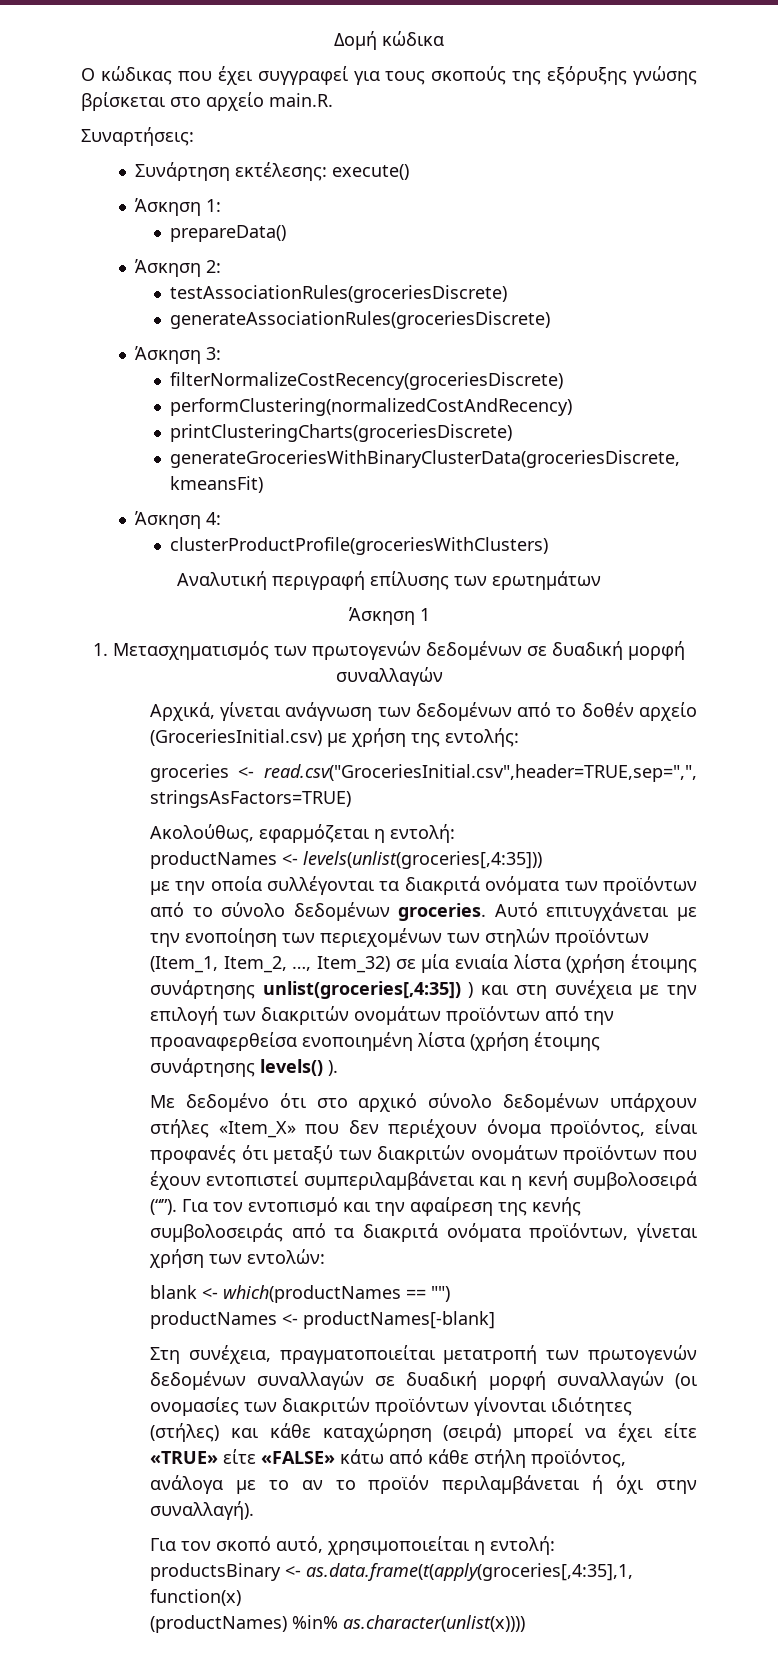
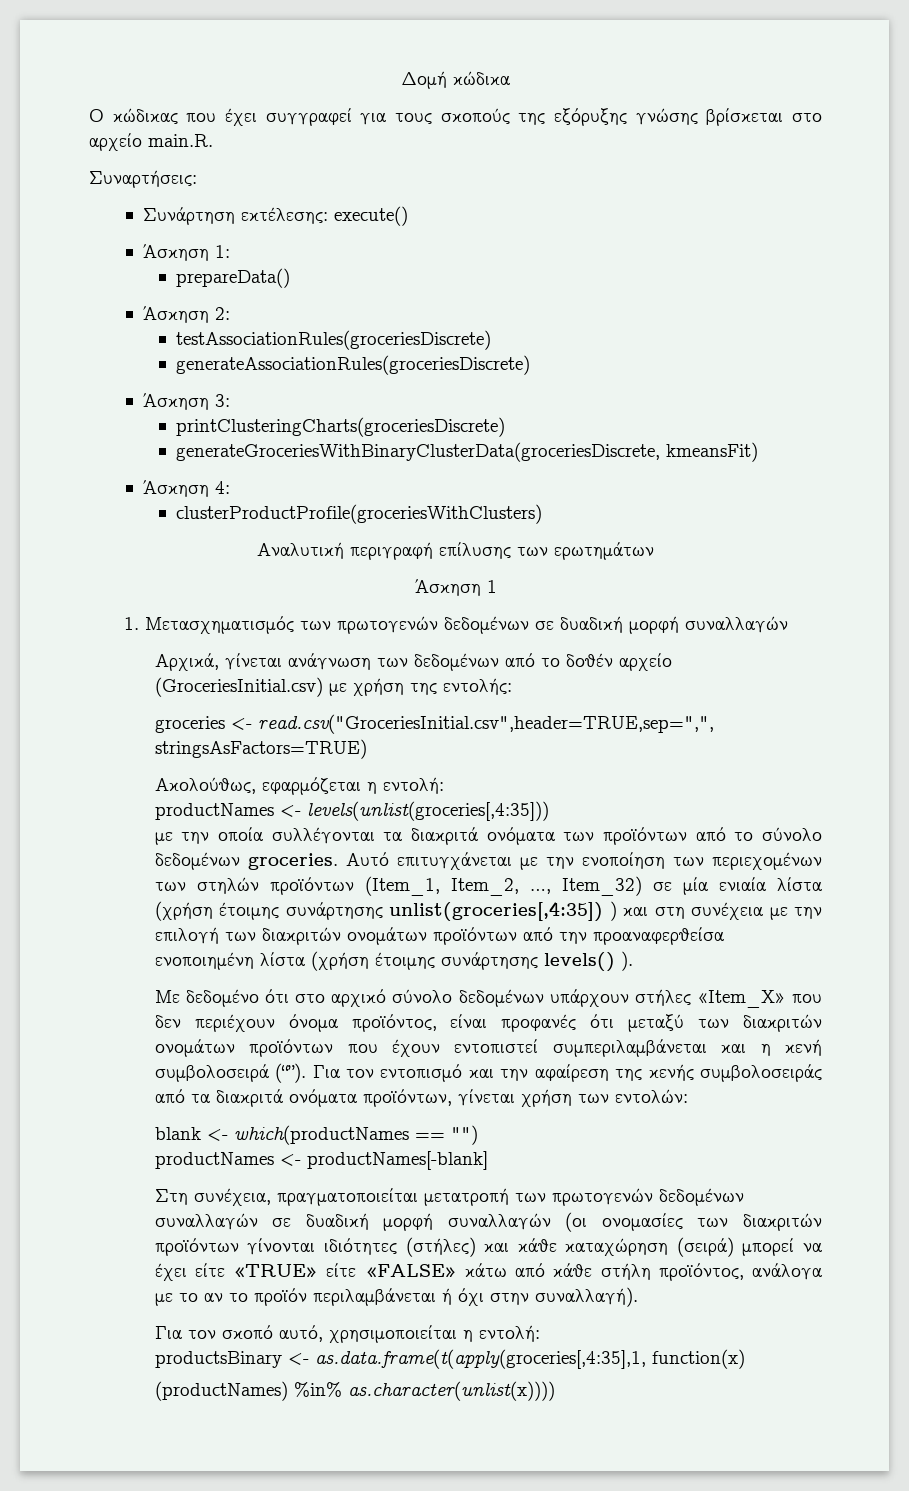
- filterNormalizeCostRecency(groceriesDiscrete)
- performClustering(normalizedCostAndRecency)

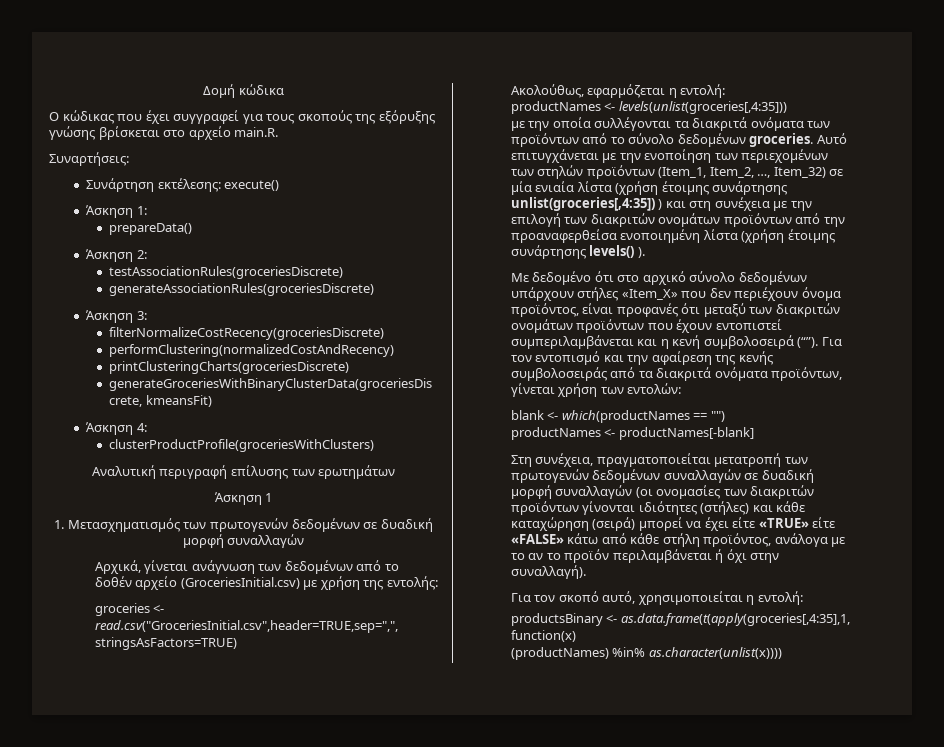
+ filterNormalizeCostRecency(groceriesDiscrete)
+ performClustering(normalizedCostAndRecency)

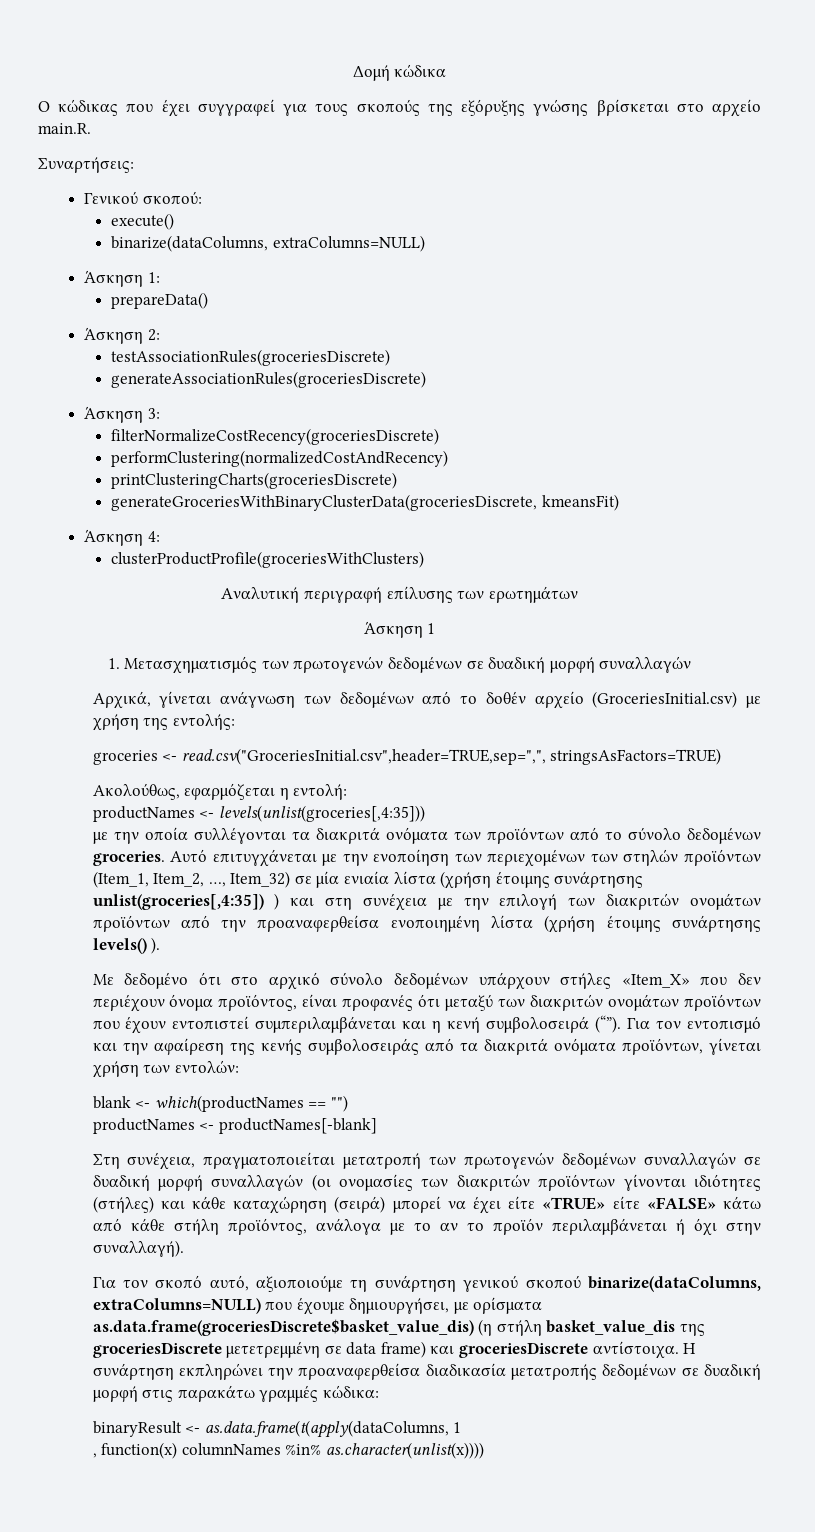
- Συνάρτηση εκτέλεσης: execute()
+ Γενικού σκοπού:
+ execute()
+ binarize(dataColumns, extraColumns=NULL)
- Για τον σκοπό αυτό, χρησιμοποιείται η εντολή:
- productsBinary <- as.data.frame(t(apply(groceries[,4:35],1, function(x)
- (productNames) %in% as.character(unlist(x))))
+ Για τον σκοπό αυτό, αξιοποιούμε τη συνάρτηση γενικού σκοπού binarize(dataColumns, extraColumns=NULL) που έχουμε δημιουργήσει, με ορίσματα as.data.frame(groceriesDiscrete$basket_value_dis) (η στήλη basket_value_dis της groceriesDiscrete μετετρεμμένη σε data frame) και groceriesDiscrete αντίστοιχα. Η συνάρτηση εκπληρώνει την προαναφερθείσα διαδικασία μετατροπής δεδομένων σε δυαδική μορφή στις παρακάτω γραμμές κώδικα:
+ binaryResult <- as.data.frame(t(apply(dataColumns, 1
+ , function(x) columnNames %in% as.character(unlist(x))))

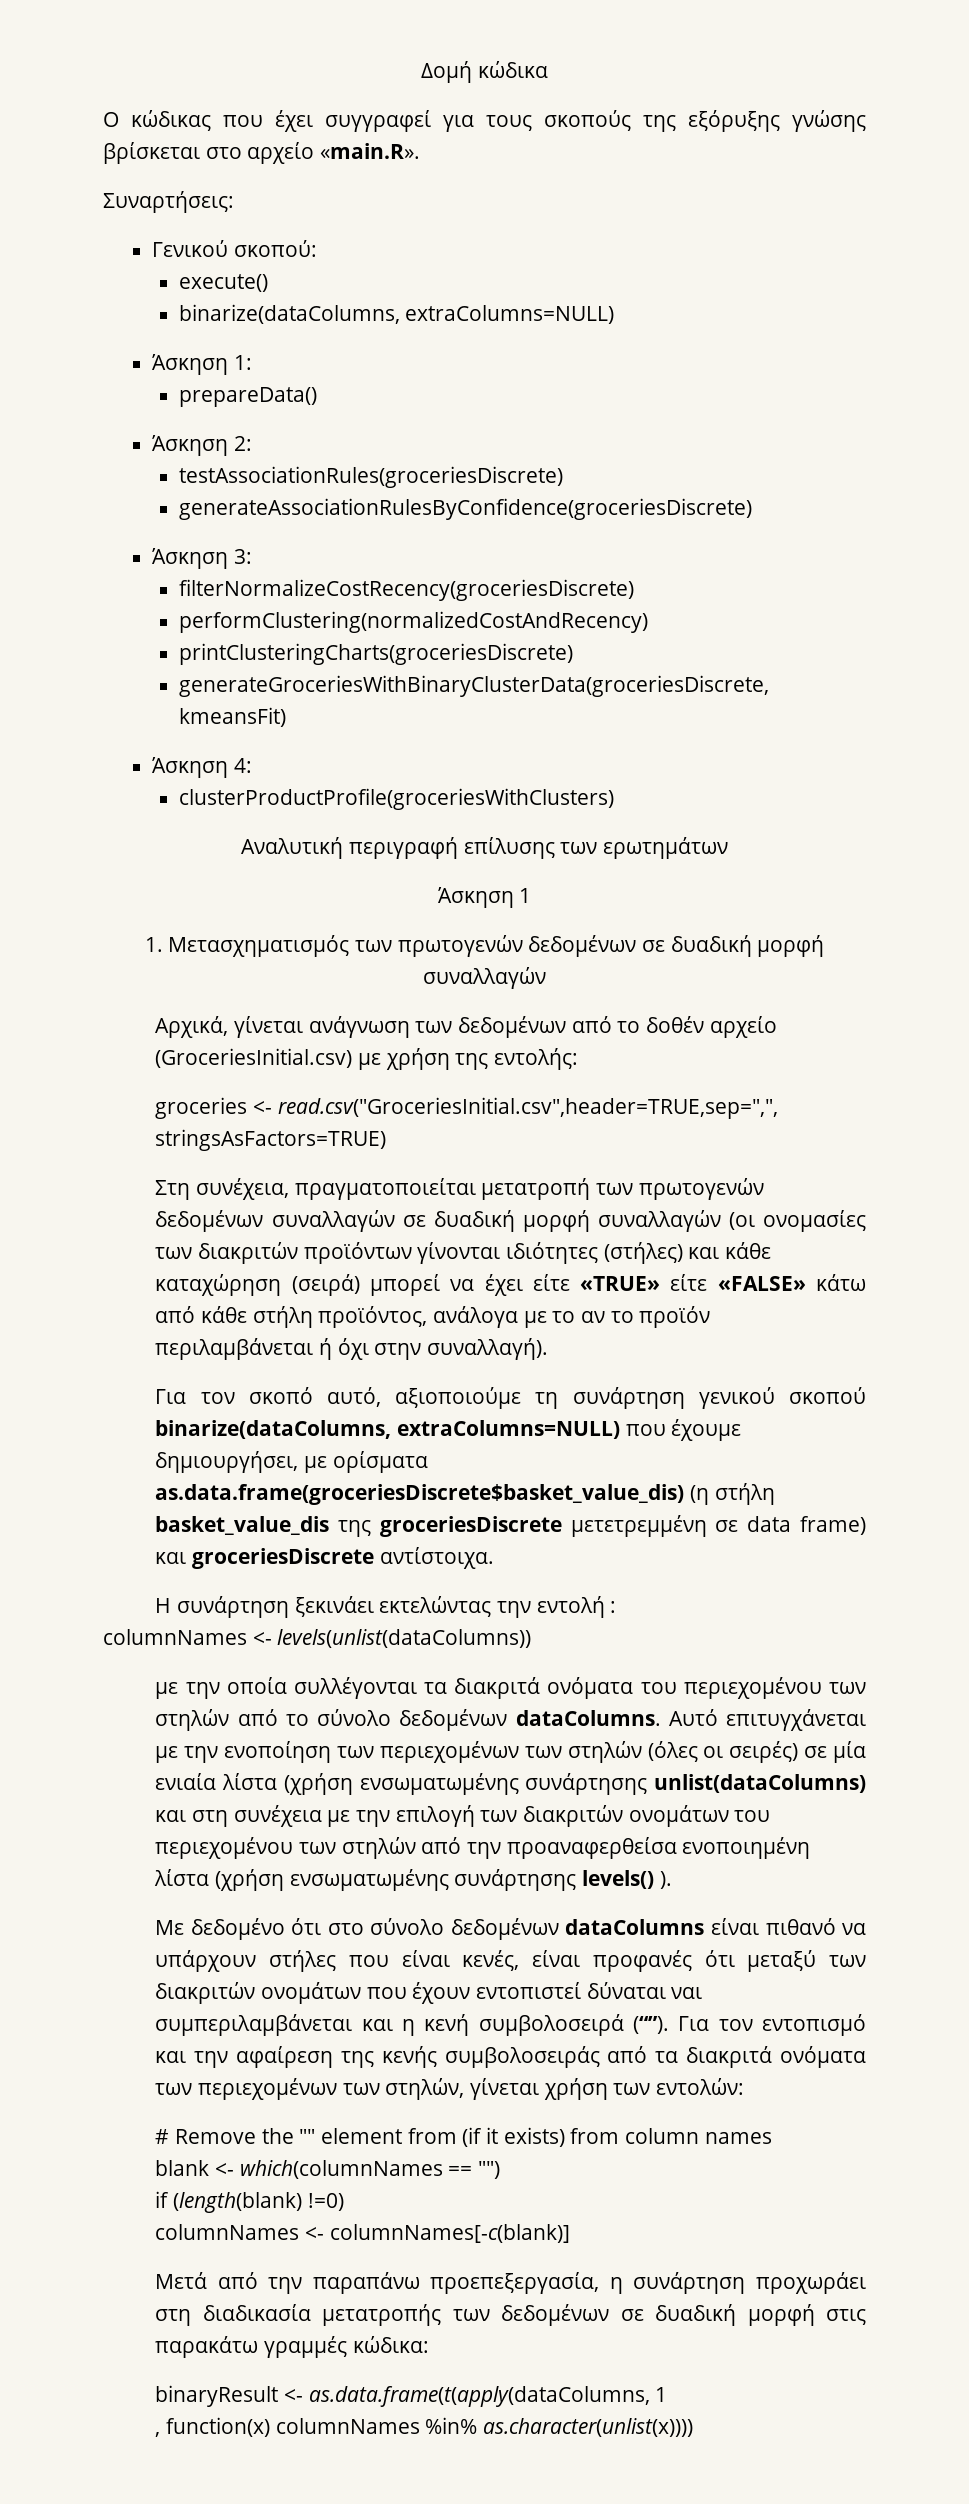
- Ο κώδικας που έχει συγγραφεί για τους σκοπούς της εξόρυξης γνώσης βρίσκεται στο αρχείο main.R.
+ Ο κώδικας που έχει συγγραφεί για τους σκοπούς της εξόρυξης γνώσης βρίσκεται στο αρχείο «main.R».
- generateAssociationRules(groceriesDiscrete)
+ generateAssociationRulesByConfidence(groceriesDiscrete)
- Ακολούθως, εφαρμόζεται η εντολή:
- productNames <- levels(unlist(groceries[,4:35]))
- με την οποία συλλέγονται τα διακριτά ονόματα των προϊόντων από το σύνολο δεδομένων groceries. Αυτό επιτυγχάνεται με την ενοποίηση των περιεχομένων των στηλών προϊόντων (Item_1, Item_2, …, Item_32) σε μία ενιαία λίστα (χρήση έτοιμης συνάρτησης unlist(groceries[,4:35]) ) και στη συνέχεια με την επιλογή των διακριτών ονομάτων προϊόντων από την προαναφερθείσα ενοποιημένη λίστα (χρήση έτοιμης συνάρτησης levels() ).
- Με δεδομένο ότι στο αρχικό σύνολο δεδομένων υπάρχουν στήλες «Item_Χ» που δεν περιέχουν όνομα προϊόντος, είναι προφανές ότι μεταξύ των διακριτών ονομάτων προϊόντων που έχουν εντοπιστεί συμπεριλαμβάνεται και η κενή συμβολοσειρά (“”). Για τον εντοπισμό και την αφαίρεση της κενής συμβολοσειράς από τα διακριτά ονόματα προϊόντων, γίνεται χρήση των εντολών:
- blank <- which(productNames == "")
- productNames <- productNames[-blank]
- Για τον σκοπό αυτό, αξιοποιούμε τη συνάρτηση γενικού σκοπού binarize(dataColumns, extraColumns=NULL) που έχουμε δημιουργήσει, με ορίσματα as.data.frame(groceriesDiscrete$basket_value_dis) (η στήλη basket_value_dis της groceriesDiscrete μετετρεμμένη σε data frame) και groceriesDiscrete αντίστοιχα. Η συνάρτηση εκπληρώνει την προαναφερθείσα διαδικασία μετατροπής δεδομένων σε δυαδική μορφή στις παρακάτω γραμμές κώδικα:
+ Για τον σκοπό αυτό, αξιοποιούμε τη συνάρτηση γενικού σκοπού binarize(dataColumns, extraColumns=NULL) που έχουμε δημιουργήσει, με ορίσματα as.data.frame(groceriesDiscrete$basket_value_dis) (η στήλη basket_value_dis της groceriesDiscrete μετετρεμμένη σε data frame) και groceriesDiscrete αντίστοιχα.
+ Η συνάρτηση ξεκινάει εκτελώντας την εντολή :
+ columnNames <- levels(unlist(dataColumns))
+ με την οποία συλλέγονται τα διακριτά ονόματα του περιεχομένου των στηλών από το σύνολο δεδομένων dataColumns. Αυτό επιτυγχάνεται με την ενοποίηση των περιεχομένων των στηλών (όλες οι σειρές) σε μία ενιαία λίστα (χρήση ενσωματωμένης συνάρτησης unlist(dataColumns) και στη συνέχεια με την επιλογή των διακριτών ονομάτων του περιεχομένου των στηλών από την προαναφερθείσα ενοποιημένη λίστα (χρήση ενσωματωμένης συνάρτησης levels() ).
+ Με δεδομένο ότι στο σύνολο δεδομένων dataColumns είναι πιθανό να υπάρχουν στήλες που είναι κενές, είναι προφανές ότι μεταξύ των διακριτών ονομάτων που έχουν εντοπιστεί δύναται ναι συμπεριλαμβάνεται και η κενή συμβολοσειρά (“”). Για τον εντοπισμό και την αφαίρεση της κενής συμβολοσειράς από τα διακριτά ονόματα των περιεχομένων των στηλών, γίνεται χρήση των εντολών:
+ # Remove the "" element from (if it exists) from column names
+ blank <- which(columnNames == "")
+ if (length(blank) !=0)
+ columnNames <- columnNames[-c(blank)]
+ Μετά από την παραπάνω προεπεξεργασία, η συνάρτηση προχωράει στη διαδικασία μετατροπής των δεδομένων σε δυαδική μορφή στις παρακάτω γραμμές κώδικα:

